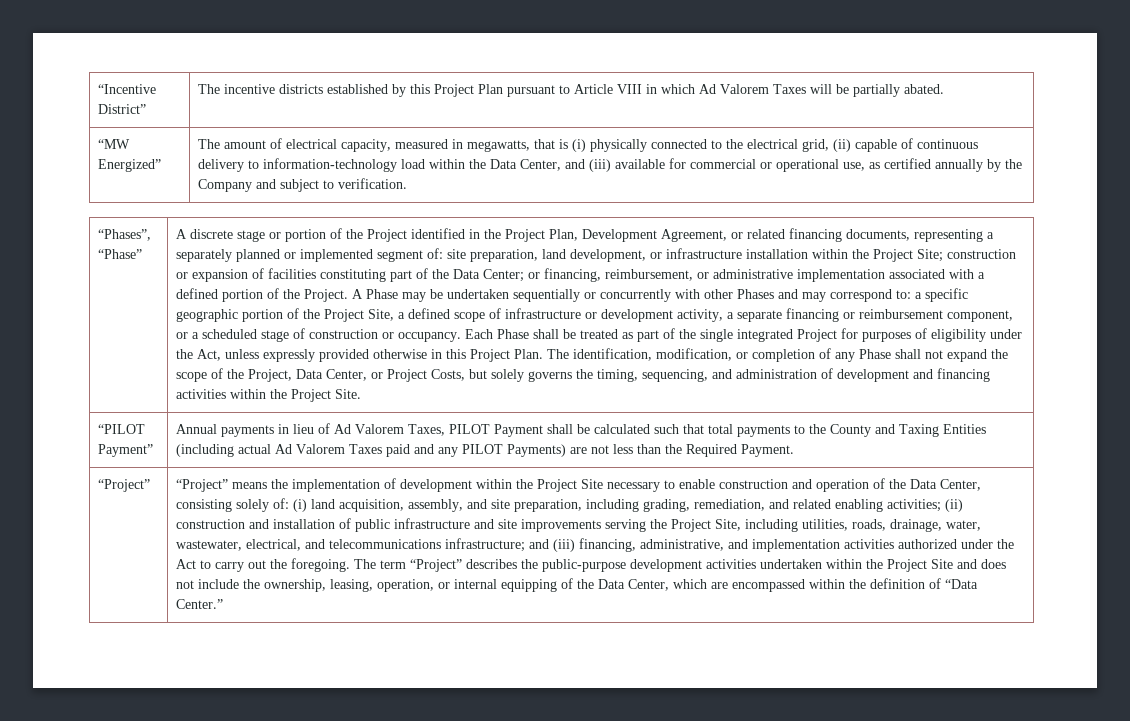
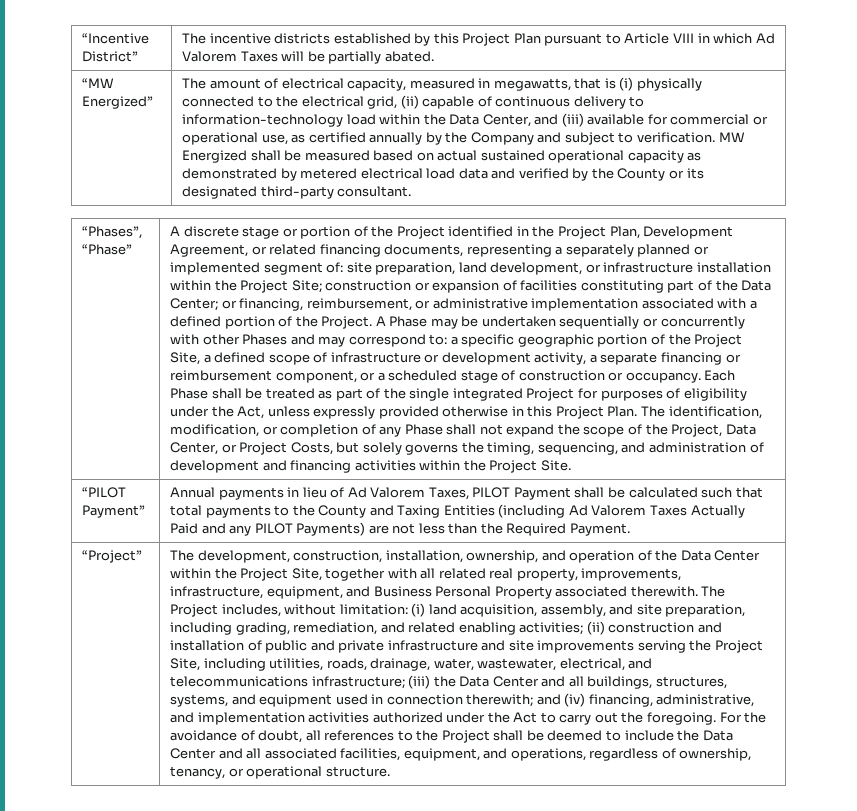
+ MW Energized shall be measured based on actual sustained operational capacity as demonstrated by metered electrical load data and verified by the County or its designated third-party consultant.
- Annual payments in lieu of Ad Valorem Taxes, PILOT Payment shall be calculated such that total payments to the County and Taxing Entities (including actual Ad Valorem Taxes paid and any PILOT Payments) are not less than the Required Payment.
+ Annual payments in lieu of Ad Valorem Taxes, PILOT Payment shall be calculated such that total payments to the County and Taxing Entities (including Ad Valorem Taxes Actually Paid and any PILOT Payments) are not less than the Required Payment.
- “Project” means the implementation of development within the Project Site necessary to enable construction and operation of the Data Center, consisting solely of: (i) land acquisition, assembly, and site preparation, including grading, remediation, and related enabling activities; (ii) construction and installation of public infrastructure and site improvements serving the Project Site, including utilities, roads, drainage, water, wastewater, electrical, and telecommunications infrastructure; and (iii) financing, administrative, and implementation activities authorized under the Act to carry out the foregoing.
+ The development, construction, installation, ownership, and operation of the Data Center within the Project Site, together with all related real property, improvements, infrastructure, equipment, and Business Personal Property associated therewith. The Project includes, without limitation: (i) land acquisition, assembly, and site preparation, including grading, remediation, and related enabling activities; (ii) construction and installation of public and private infrastructure and site improvements serving the Project Site, including utilities, roads, drainage, water, wastewater, electrical, and telecommunications infrastructure; (iii) the Data Center and all buildings, structures, systems, and equipment used in connection therewith; and (iv) financing, administrative, and implementation activities authorized under the Act to carry out the foregoing.
- The term “Project” describes the public-purpose development activities undertaken within the Project Site and does not include the ownership, leasing, operation, or internal equipping of the Data Center, which are encompassed within the definition of “Data Center.”
+ For the avoidance of doubt, all references to the Project shall be deemed to include the Data Center and all associated facilities, equipment, and operations, regardless of ownership, tenancy, or operational structure.

